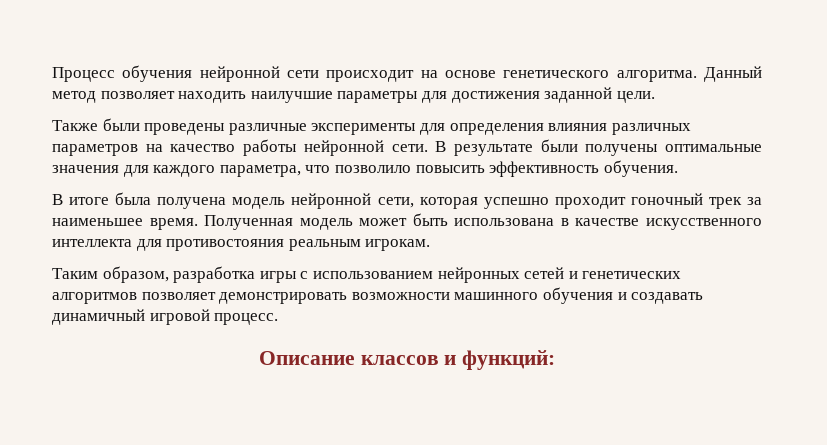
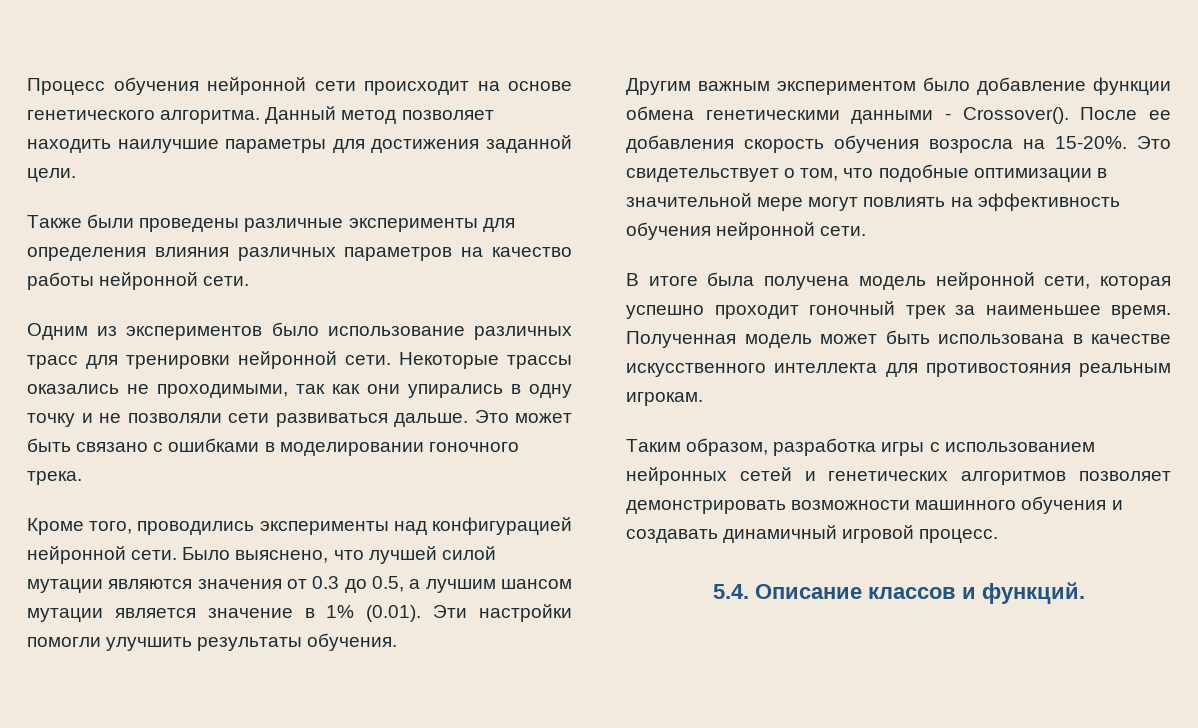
- Также были проведены различные эксперименты для определения влияния различных параметров на качество работы нейронной сети. В результате были получены оптимальные значения для каждого параметра, что позволило повысить эффективность обучения.
+ Также были проведены различные эксперименты для определения влияния различных параметров на качество работы нейронной сети.
+ Одним из экспериментов было использование различных трасс для тренировки нейронной сети. Некоторые трассы оказались не проходимыми, так как они упирались в одну точку и не позволяли сети развиваться дальше. Это может быть связано с ошибками в моделировании гоночного трека.
+ Кроме того, проводились эксперименты над конфигурацией нейронной сети. Было выяснено, что лучшей силой мутации являются значения от 0.3 до 0.5, а лучшим шансом мутации является значение в 1% (0.01). Эти настройки помогли улучшить результаты обучения.
+ Другим важным экспериментом было добавление функции обмена генетическими данными - Crossover(). После ее добавления скорость обучения возросла на 15-20%. Это свидетельствует о том, что подобные оптимизации в значительной мере могут повлиять на эффективность обучения нейронной сети.
- Описание классов и функций:
+ 5.4. Описание классов и функций.

